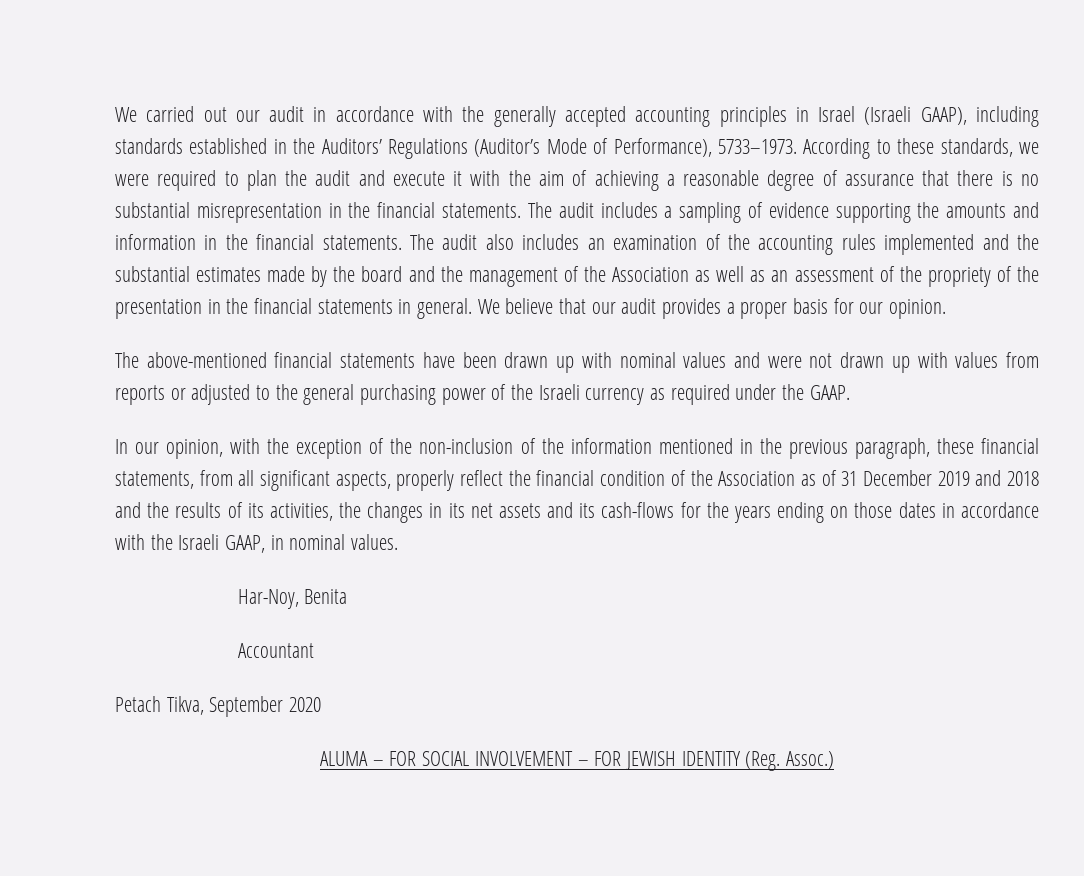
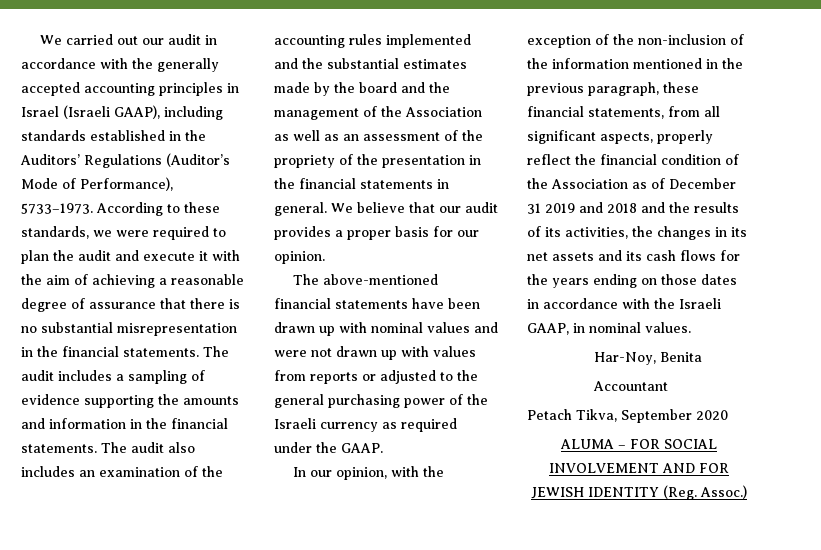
- In our opinion, with the exception of the non-inclusion of the information mentioned in the previous paragraph, these financial statements, from all significant aspects, properly reflect the financial condition of the Association as of 31 December 2019 and 2018 and the results of its activities, the changes in its net assets and its cash-flows for the years ending on those dates in accordance with the Israeli GAAP, in nominal values.
+ In our opinion, with the exception of the non-inclusion of the information mentioned in the previous paragraph, these financial statements, from all significant aspects, properly reflect the financial condition of the Association as of December 31 2019 and 2018 and the results of its activities, the changes in its net assets and its cash flows for the years ending on those dates in accordance with the Israeli GAAP, in nominal values.
- ALUMA – FOR SOCIAL INVOLVEMENT – FOR JEWISH IDENTITY (Reg. Assoc.)
+ ALUMA – FOR SOCIAL INVOLVEMENT AND FOR JEWISH IDENTITY (Reg. Assoc.)

